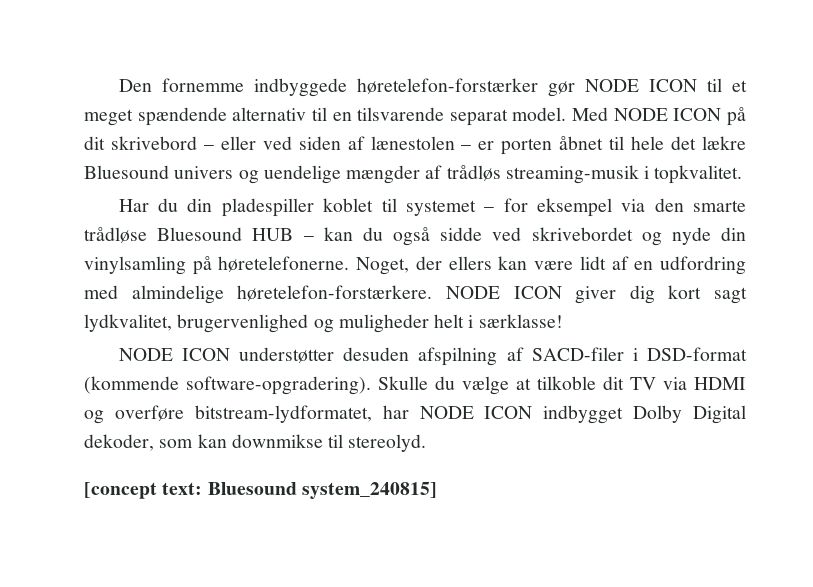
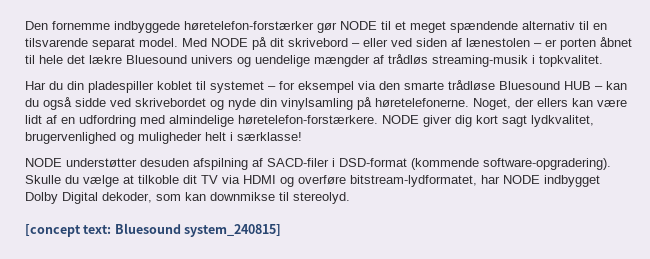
- Den fornemme indbyggede høretelefon-forstærker gør NODE ICON til et meget spændende alternativ til en tilsvarende separat model.
+ Den fornemme indbyggede høretelefon-forstærker gør NODE til et meget spændende alternativ til en tilsvarende separat model.
- Med NODE ICON på dit skrivebord – eller ved siden af lænestolen – er porten åbnet til hele det lækre Bluesound univers og uendelige mængder af trådløs streaming-musik i topkvalitet.
+ Med NODE på dit skrivebord – eller ved siden af lænestolen – er porten åbnet til hele det lækre Bluesound univers og uendelige mængder af trådløs streaming-musik i topkvalitet.
- NODE ICON giver dig kort sagt lydkvalitet, brugervenlighed og muligheder helt i særklasse!
+ NODE giver dig kort sagt lydkvalitet, brugervenlighed og muligheder helt i særklasse!
- NODE ICON understøtter desuden afspilning af SACD-filer i DSD-format (kommende software-opgradering).
+ NODE understøtter desuden afspilning af SACD-filer i DSD-format (kommende software-opgradering).
- Skulle du vælge at tilkoble dit TV via HDMI og overføre bitstream-lydformatet, har NODE ICON indbygget Dolby Digital dekoder, som kan downmikse til stereolyd.
+ Skulle du vælge at tilkoble dit TV via HDMI og overføre bitstream-lydformatet, har NODE indbygget Dolby Digital dekoder, som kan downmikse til stereolyd.

